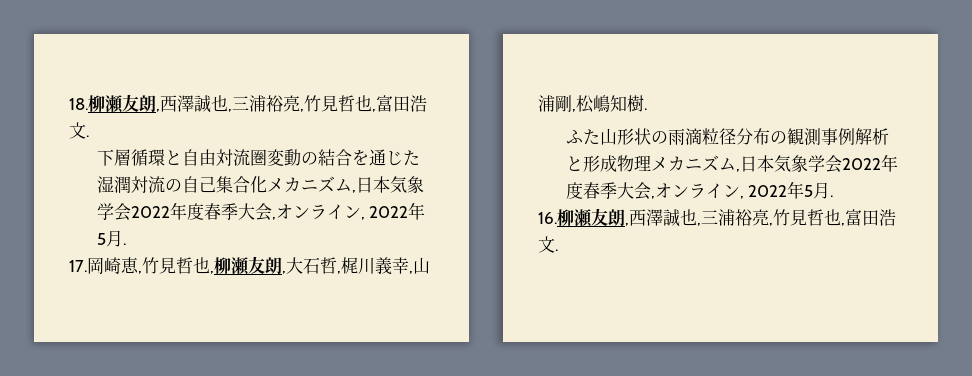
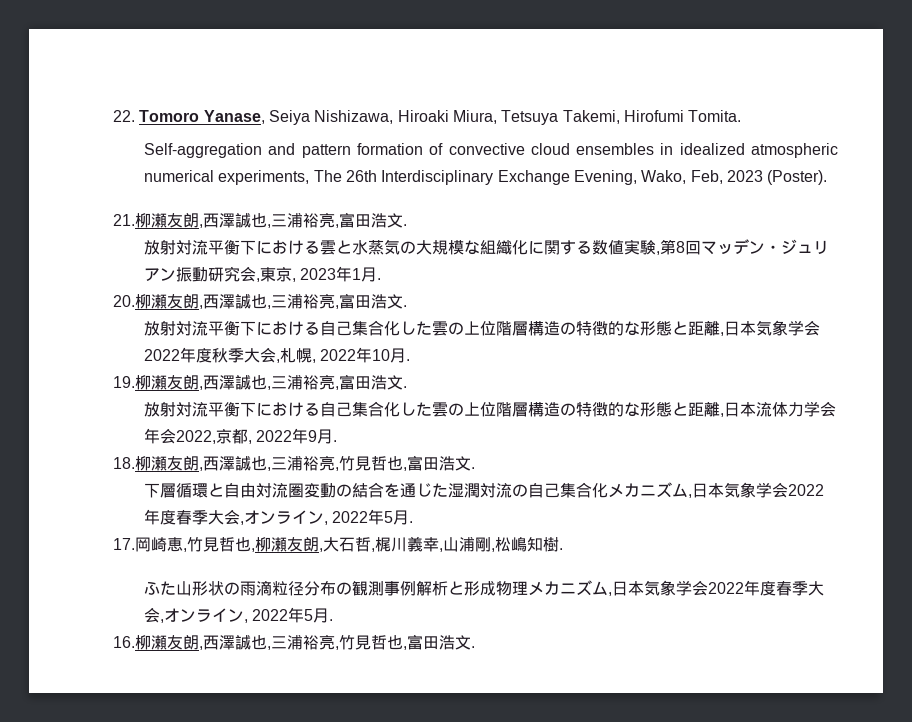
+ 22. Tomoro Yanase, Seiya Nishizawa, Hiroaki Miura, Tetsuya Takemi, Hirofumi Tomita.
+ Self-aggregation and pattern formation of convective cloud ensembles in idealized atmospheric numerical experiments, The 26th Interdisciplinary Exchange Evening, Wako, Feb, 2023 (Poster).
+ 21.柳瀬友朗,西澤誠也,三浦裕亮,富田浩文.
+ 放射対流平衡下における雲と水蒸気の大規模な組織化に関する数値実験,第8回マッデン・ジュリアン振動研究会,東京, 2023年1月.
+ 20.柳瀬友朗,西澤誠也,三浦裕亮,富田浩文.
+ 放射対流平衡下における自己集合化した雲の上位階層構造の特徴的な形態と距離,日本気象学会2022年度秋季大会,札幌, 2022年10月.
+ 19.柳瀬友朗,西澤誠也,三浦裕亮,富田浩文.
+ 放射対流平衡下における自己集合化した雲の上位階層構造の特徴的な形態と距離,日本流体力学会年会2022,京都, 2022年9月.

